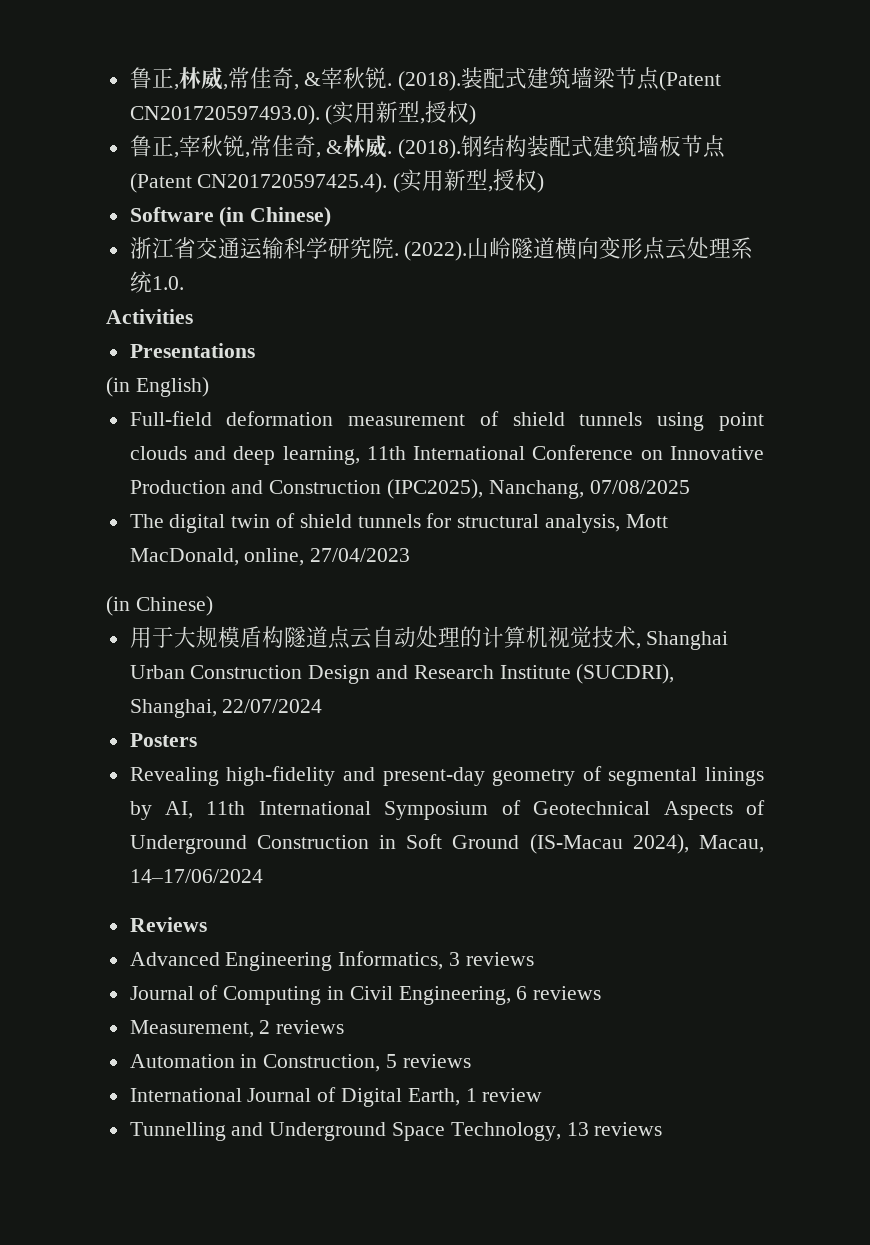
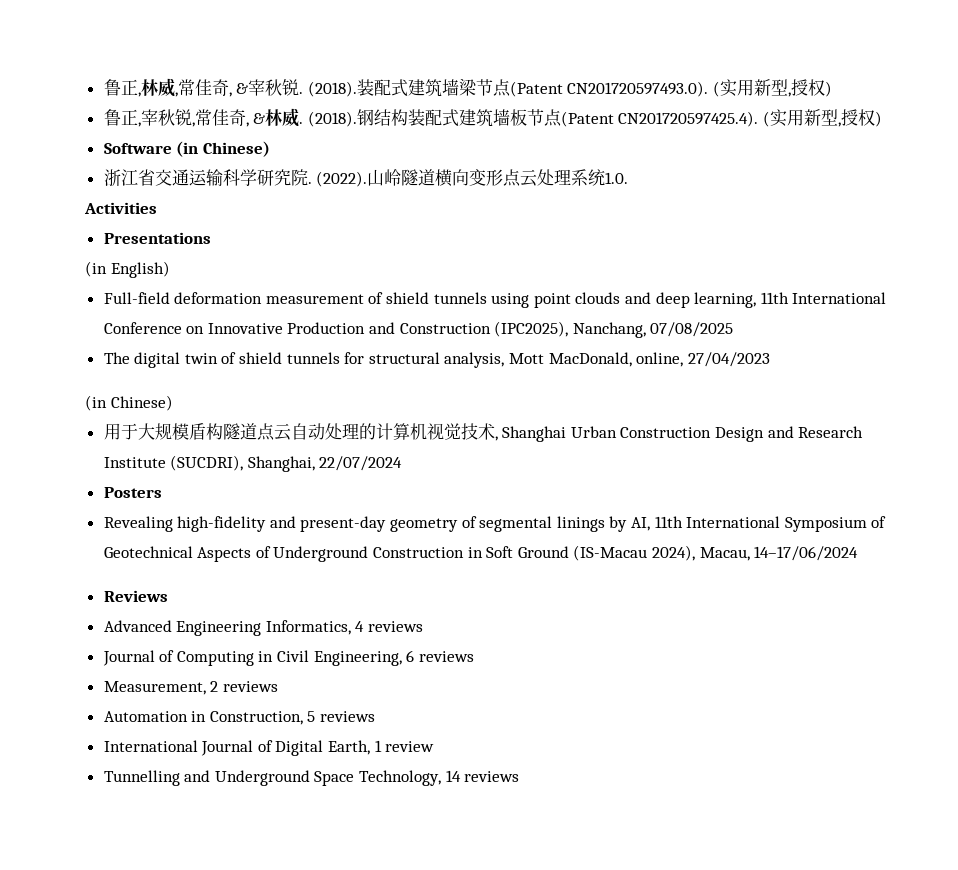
- Advanced Engineering Informatics, 3 reviews
+ Advanced Engineering Informatics, 4 reviews
- Tunnelling and Underground Space Technology, 13 reviews
+ Tunnelling and Underground Space Technology, 14 reviews

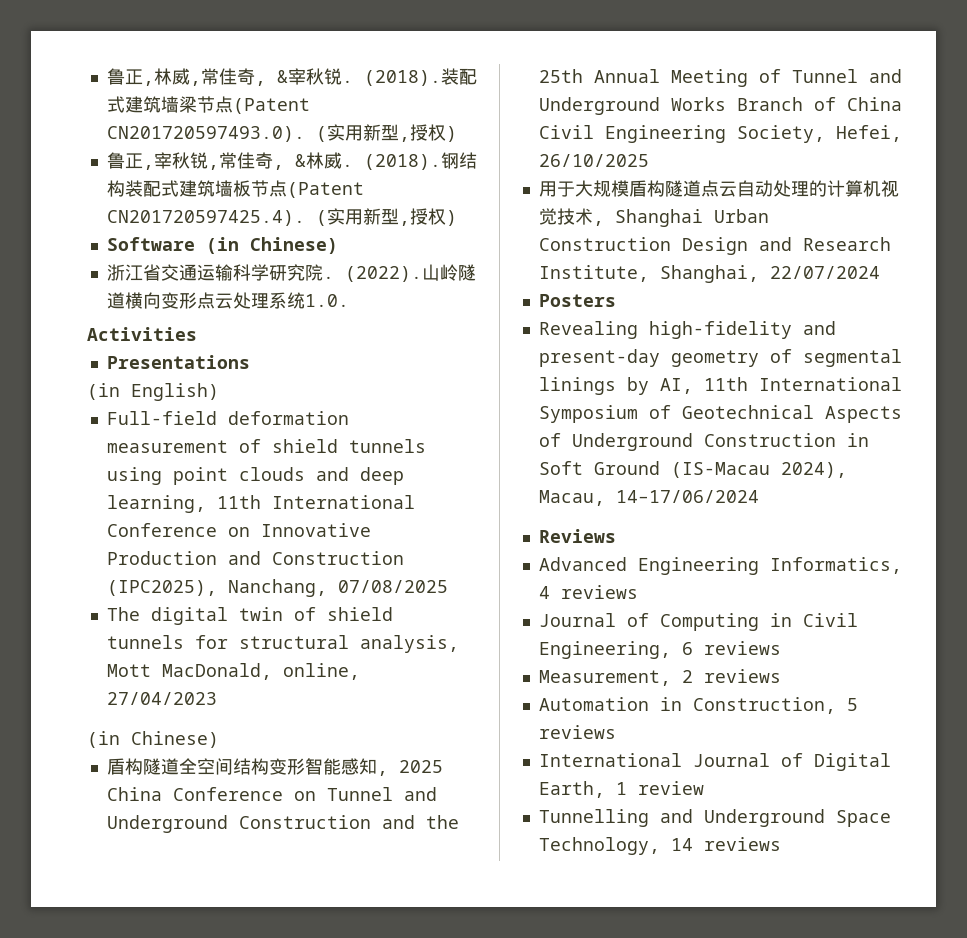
+ 盾构隧道全空间结构变形智能感知, 2025 China Conference on Tunnel and Underground Construction and the 25th Annual Meeting of Tunnel and Underground Works Branch of China Civil Engineering Society, Hefei, 26/10/2025
- 用于大规模盾构隧道点云自动处理的计算机视觉技术, Shanghai Urban Construction Design and Research Institute (SUCDRI), Shanghai, 22/07/2024
+ 用于大规模盾构隧道点云自动处理的计算机视觉技术, Shanghai Urban Construction Design and Research Institute, Shanghai, 22/07/2024

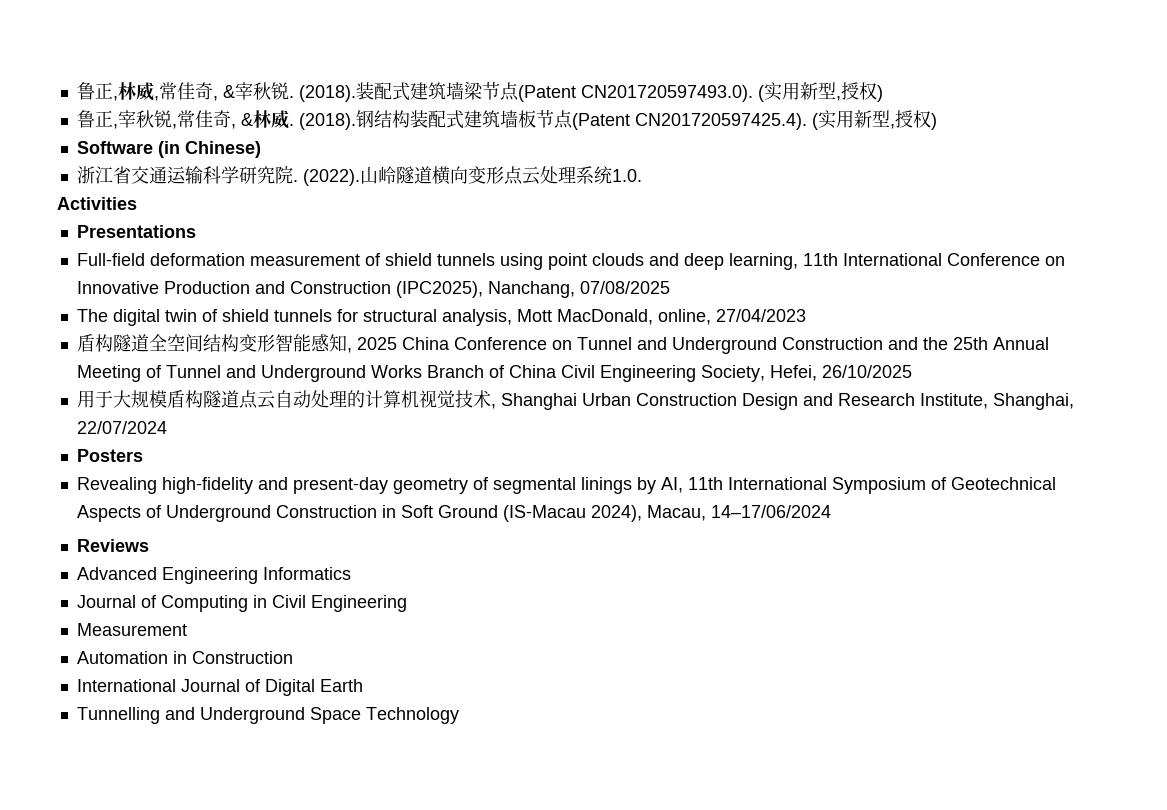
- (in English)
  The digital twin of shield tunnels for structural analysis, Mott MacDonald, online, 27/04/2023
- (in Chinese)
- Advanced Engineering Informatics, 4 reviews
+ Advanced Engineering Informatics
- Journal of Computing in Civil Engineering, 6 reviews
- Measurement, 2 reviews
+ Journal of Computing in Civil Engineering
+ Measurement
- Automation in Construction, 5 reviews
+ Automation in Construction
- International Journal of Digital Earth, 1 review
+ International Journal of Digital Earth
- Tunnelling and Underground Space Technology, 14 reviews
+ Tunnelling and Underground Space Technology

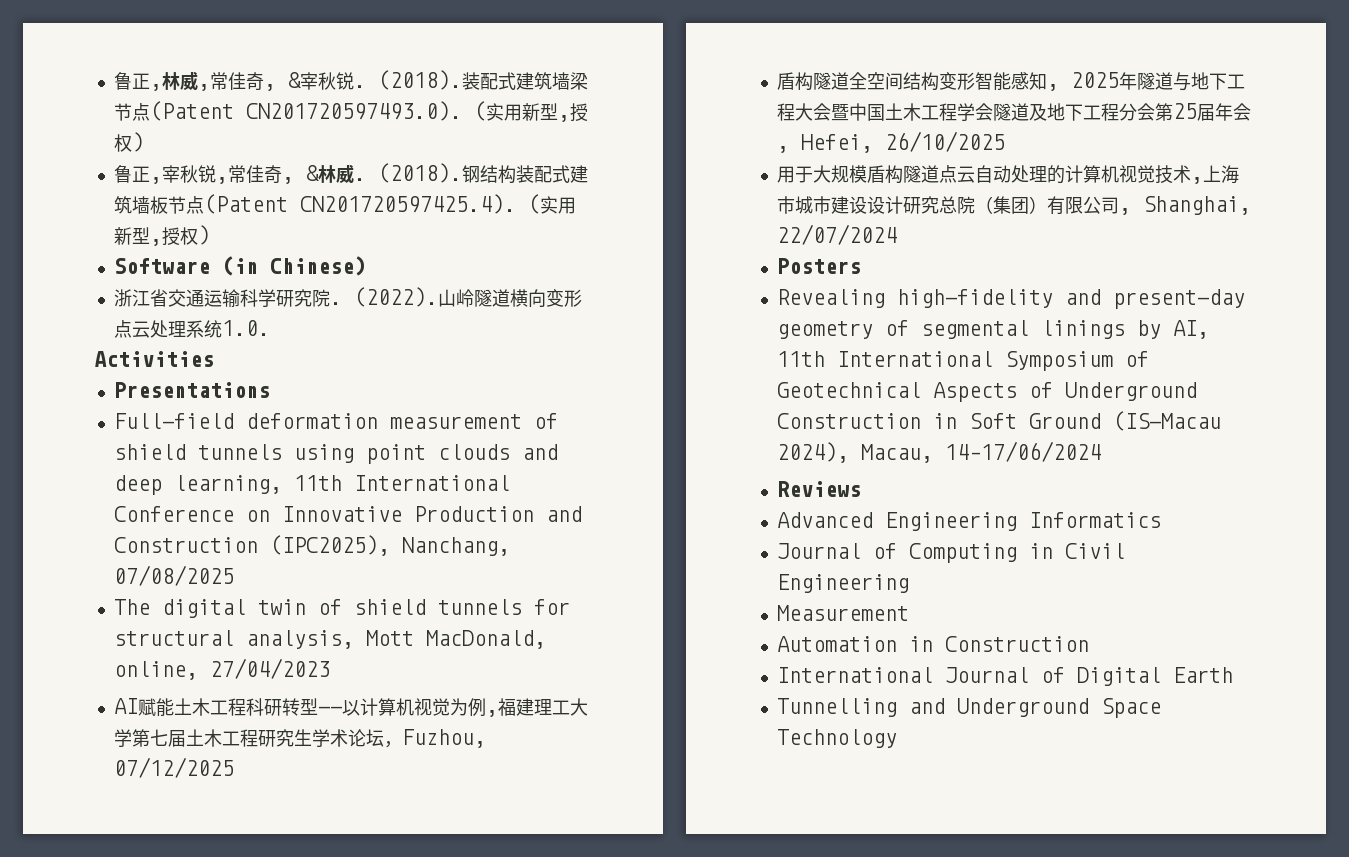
+ AI赋能土木工程科研转型——以计算机视觉为例,福建理工大学第七届土木工程研究生学术论坛，Fuzhou, 07/12/2025
- 盾构隧道全空间结构变形智能感知, 2025 China Conference on Tunnel and Underground Construction and the 25th Annual Meeting of Tunnel and Underground Works Branch of China Civil Engineering Society, Hefei, 26/10/2025
+ 盾构隧道全空间结构变形智能感知, 2025年隧道与地下工程大会暨中国土木工程学会隧道及地下工程分会第25届年会, Hefei, 26/10/2025
- 用于大规模盾构隧道点云自动处理的计算机视觉技术, Shanghai Urban Construction Design and Research Institute, Shanghai, 22/07/2024
+ 用于大规模盾构隧道点云自动处理的计算机视觉技术,上海市城市建设设计研究总院（集团）有限公司, Shanghai, 22/07/2024

